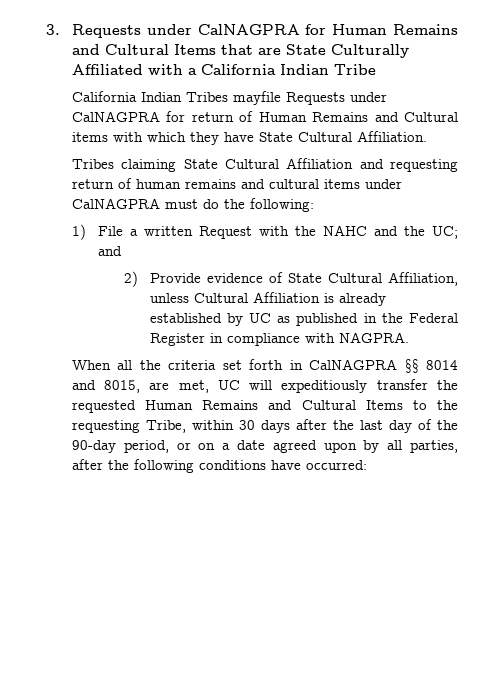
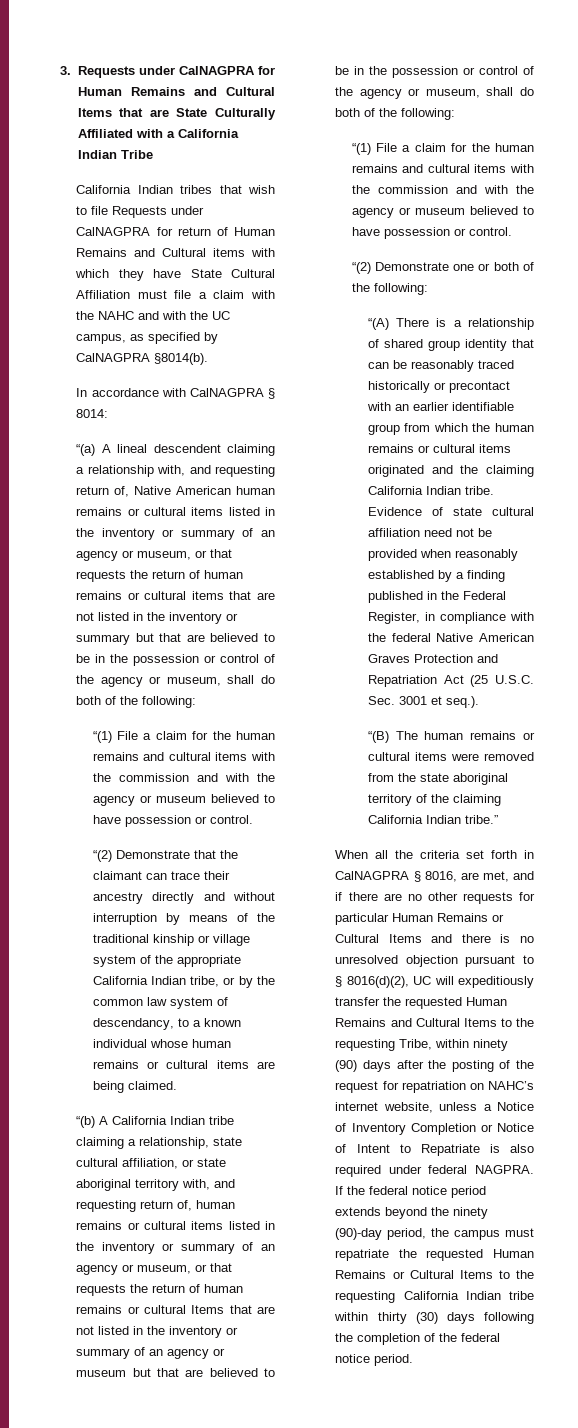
- California Indian Tribes mayfile Requests under CalNAGPRA for return of Human Remains and Cultural items with which they have State Cultural Affiliation.
- Tribes claiming State Cultural Affiliation and requesting return of human remains and cultural items under CalNAGPRA must do the following:
- 1) File a written Request with the NAHC and the UC; and
- 2) Provide evidence of State Cultural Affiliation, unless Cultural Affiliation is already established by UC as published in the Federal Register in compliance with NAGPRA.
+ California Indian tribes that wish to file Requests under CalNAGPRA for return of Human Remains and Cultural items with which they have State Cultural Affiliation must file a claim with the NAHC and with the UC campus, as specified by CalNAGPRA §8014(b).
+ In accordance with CalNAGPRA § 8014:
+ “(a) A lineal descendent claiming a relationship with, and requesting return of, Native American human remains or cultural items listed in the inventory or summary of an agency or museum, or that requests the return of human remains or cultural items that are not listed in the inventory or summary but that are believed to be in the possession or control of the agency or museum, shall do both of the following:
+ “(1) File a claim for the human remains and cultural items with the commission and with the agency or museum believed to have possession or control.
+ “(2) Demonstrate that the claimant can trace their ancestry directly and without interruption by means of the traditional kinship or village system of the appropriate California Indian tribe, or by the common law system of descendancy, to a known individual whose human remains or cultural items are being claimed.
+ “(b) A California Indian tribe claiming a relationship, state cultural affiliation, or state aboriginal territory with, and requesting return of, human remains or cultural items listed in the inventory or summary of an agency or museum, or that requests the return of human remains or cultural Items that are not listed in the inventory or summary of an agency or museum but that are believed to be in the possession or control of the agency or museum, shall do both of the following:
+ “(1) File a claim for the human remains and cultural items with the commission and with the agency or museum believed to have possession or control.
+ “(2) Demonstrate one or both of the following:
+ “(A) There is a relationship of shared group identity that can be reasonably traced historically or precontact with an earlier identifiable group from which the human remains or cultural items originated and the claiming California Indian tribe. Evidence of state cultural affiliation need not be provided when reasonably established by a finding published in the Federal Register, in compliance with the federal Native American Graves Protection and Repatriation Act (25 U.S.C. Sec. 3001 et seq.).
+ “(B) The human remains or cultural items were removed from the state aboriginal territory of the claiming California Indian tribe.”
- When all the criteria set forth in CalNAGPRA §§ 8014 and 8015, are met, UC will expeditiously transfer the requested Human Remains and Cultural Items to the requesting Tribe, within 30 days after the last day of the 90-day period, or on a date agreed upon by all parties, after the following conditions have occurred:
+ When all the criteria set forth in CalNAGPRA § 8016, are met, and if there are no other requests for particular Human Remains or Cultural Items and there is no unresolved objection pursuant to § 8016(d)(2), UC will expeditiously transfer the requested Human Remains and Cultural Items to the requesting Tribe, within ninety (90) days after the posting of the request for repatriation on NAHC’s internet website, unless a Notice of Inventory Completion or Notice of Intent to Repatriate is also required under federal NAGPRA. If the federal notice period extends beyond the ninety (90)-day period, the campus must repatriate the requested Human Remains or Cultural Items to the requesting California Indian tribe within thirty (30) days following the completion of the federal notice period.

